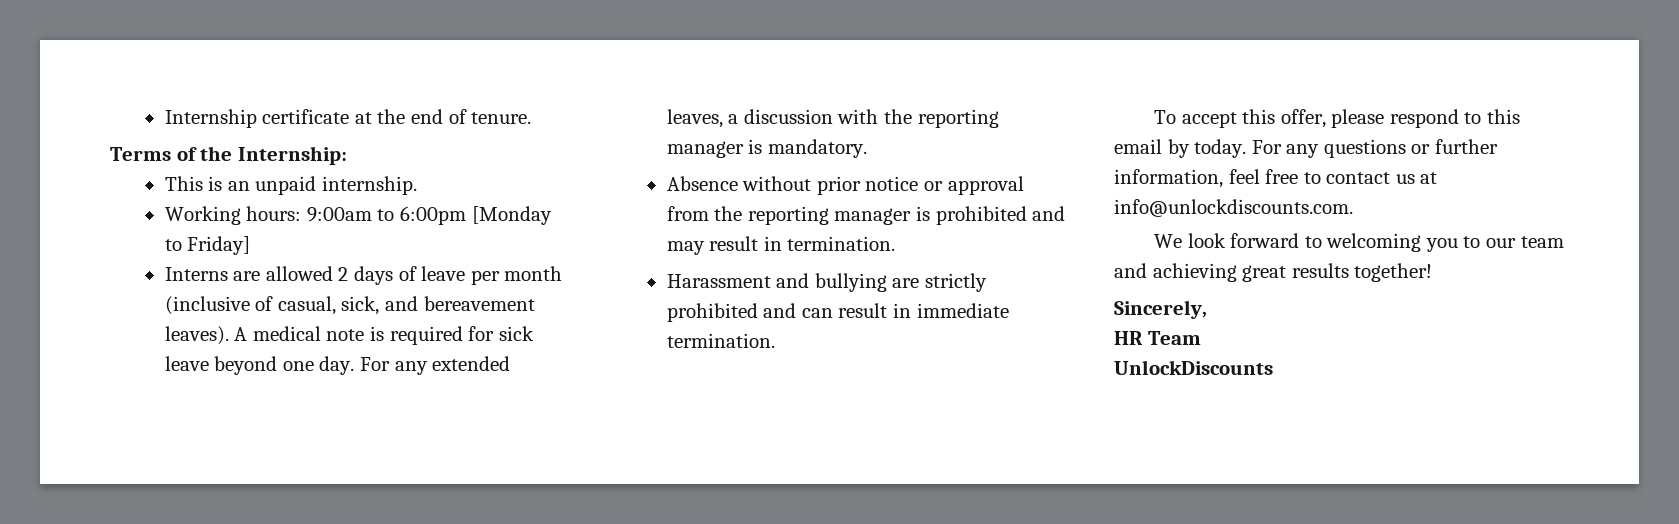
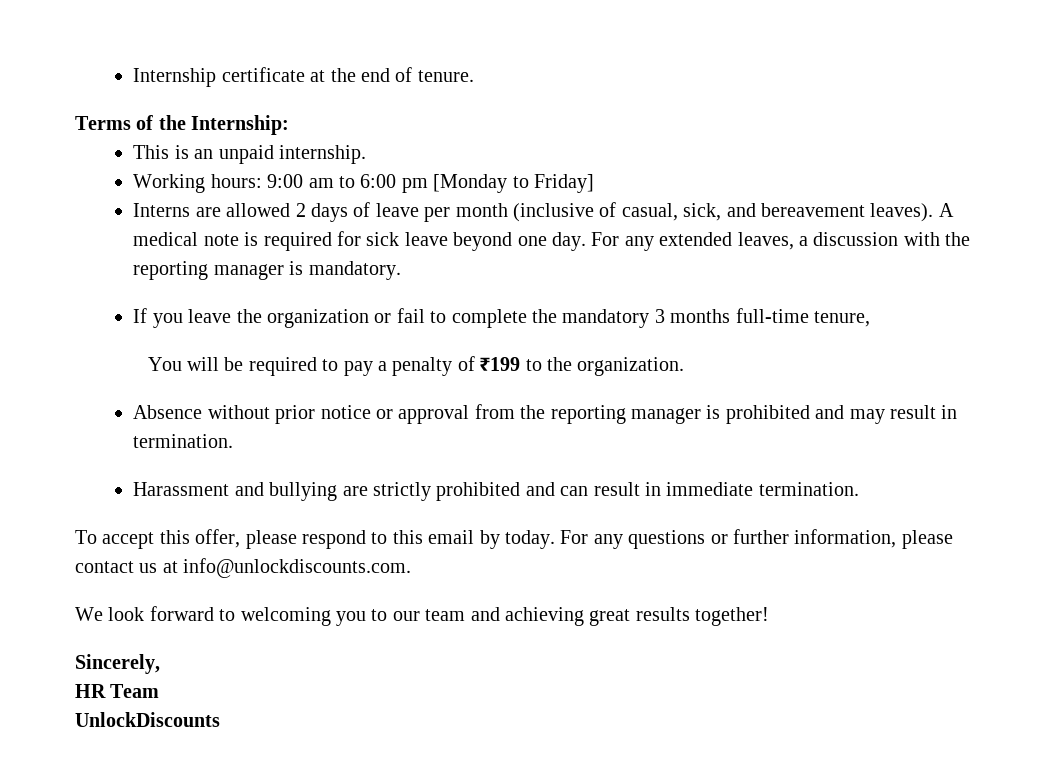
- Working hours: 9:00am to 6:00pm [Monday to Friday]
+ Working hours: 9:00 am to 6:00 pm [Monday to Friday]
+ If you leave the organization or fail to complete the mandatory 3 months full-time tenure,
+ You will be required to pay a penalty of ₹199 to the organization.
- For any questions or further information, feel free to contact us at info@unlockdiscounts.com.
+ For any questions or further information, please contact us at info@unlockdiscounts.com.

